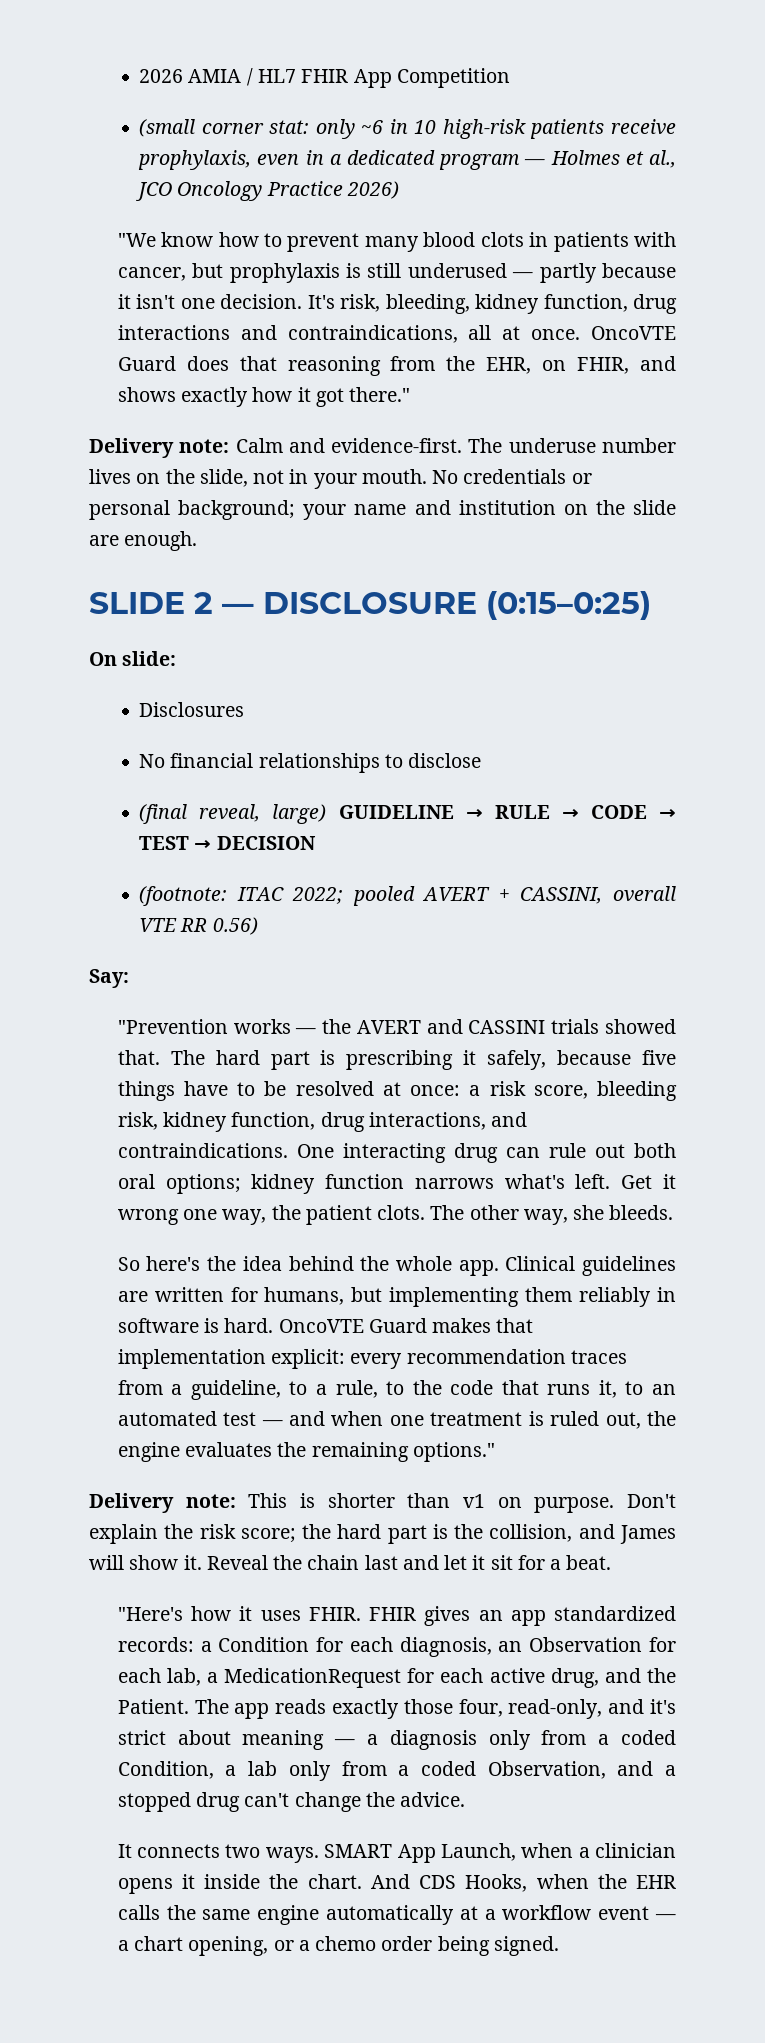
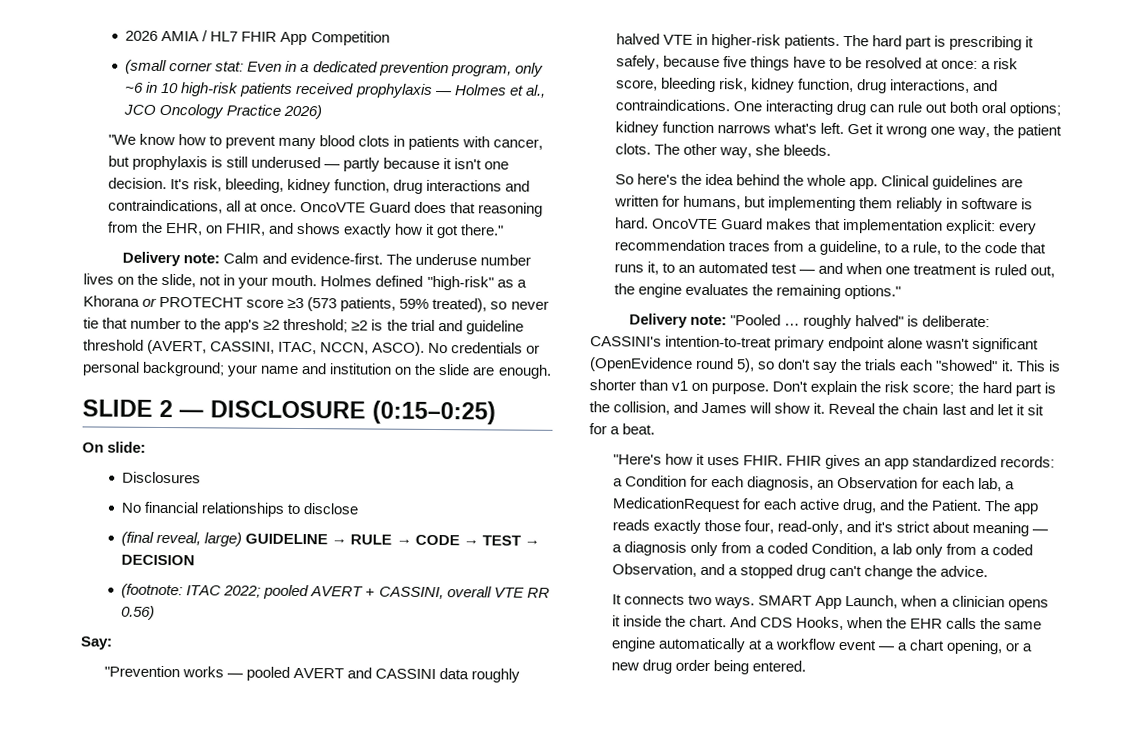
- (small corner stat: only ~6 in 10 high-risk patients receive prophylaxis, even in a dedicated program — Holmes et al., JCO Oncology Practice 2026)
+ (small corner stat: Even in a dedicated prevention program, only ~6 in 10 high-risk patients received prophylaxis — Holmes et al., JCO Oncology Practice 2026)
+ Holmes defined "high-risk" as a Khorana or PROTECHT score ≥3 (573 patients, 59% treated), so never tie that number to the app's ≥2 threshold; ≥2 is the trial and guideline threshold (AVERT, CASSINI, ITAC, NCCN, ASCO).
- "Prevention works — the AVERT and CASSINI trials showed that.
+ "Prevention works — pooled AVERT and CASSINI data roughly halved VTE in higher-risk patients.
- Delivery note: This is shorter than v1 on purpose.
+ Delivery note: "Pooled … roughly halved" is deliberate: CASSINI's intention-to-treat primary endpoint alone wasn't significant (OpenEvidence round 5), so don't say the trials each "showed" it. This is shorter than v1 on purpose.
- And CDS Hooks, when the EHR calls the same engine automatically at a workflow event — a chart opening, or a chemo order being signed.
+ And CDS Hooks, when the EHR calls the same engine automatically at a workflow event — a chart opening, or a new drug order being entered.

